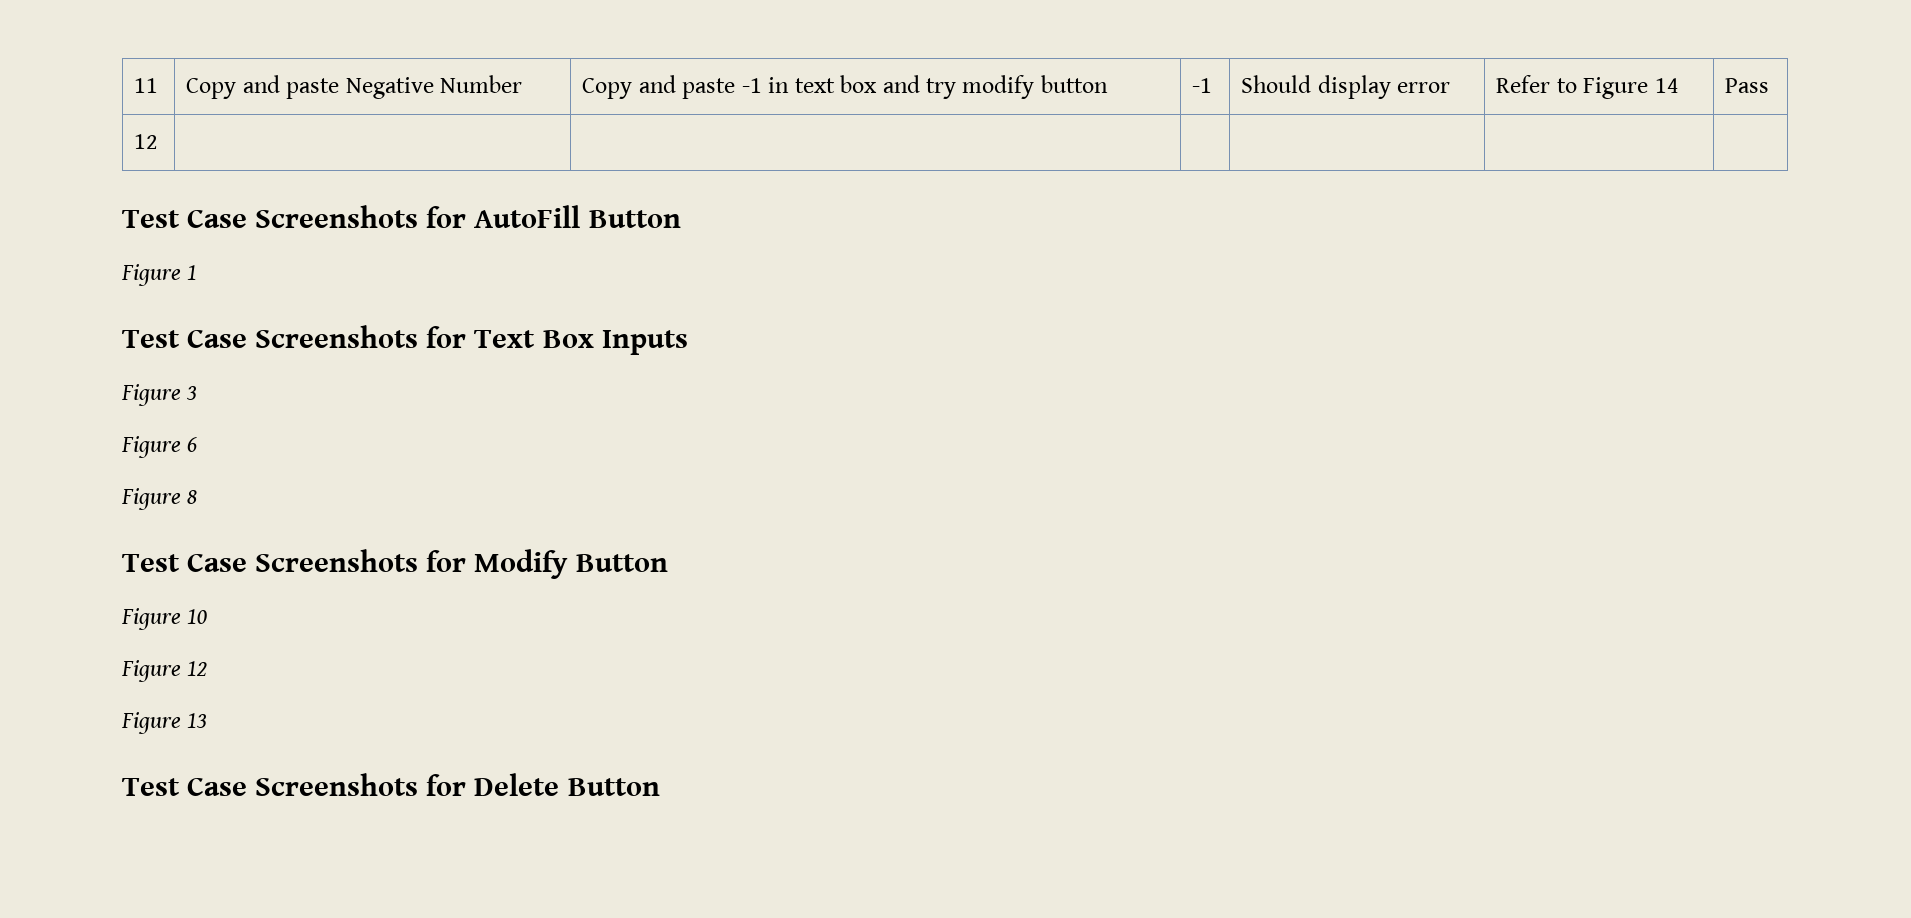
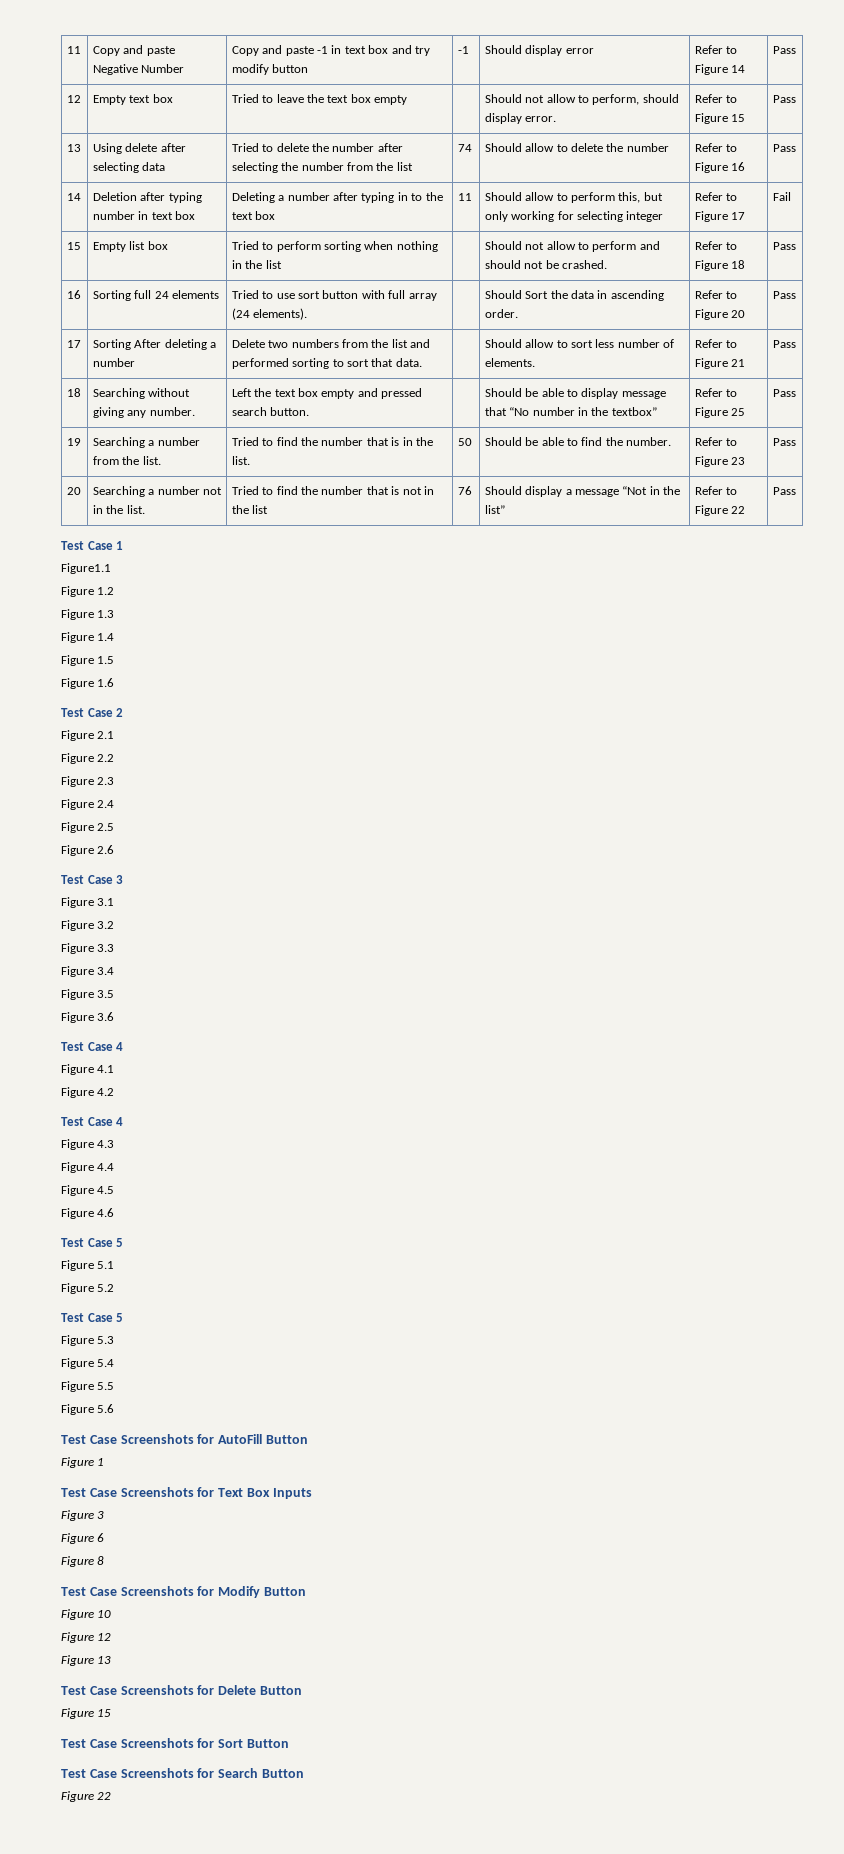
- 12 | | | | | |
+ 12 | Empty text box | Tried to leave the text box empty | | Should not allow to perform, should display error. | Refer to Figure 15 | Pass
+ 13 | Using delete after selecting data | Tried to delete the number after selecting the number from the list | 74 | Should allow to delete the number | Refer to Figure 16 | Pass
+ 14 | Deletion after typing number in text box | Deleting a number after typing in to the text box | 11 | Should allow to perform this, but only working for selecting integer | Refer to Figure 17 | Fail
+ 15 | Empty list box | Tried to perform sorting when nothing in the list | | Should not allow to perform and should not be crashed. | Refer to Figure 18 | Pass
+ 16 | Sorting full 24 elements | Tried to use sort button with full array (24 elements). | | Should Sort the data in ascending order. | Refer to Figure 20 | Pass
+ 17 | Sorting After deleting a number | Delete two numbers from the list and performed sorting to sort that data. | | Should allow to sort less number of elements. | Refer to Figure 21 | Pass
+ 18 | Searching without giving any number. | Left the text box empty and pressed search button. | | Should be able to display message that “No number in the textbox” | Refer to Figure 25 | Pass
+ 19 | Searching a number from the list. | Tried to find the number that is in the list. | 50 | Should be able to find the number. | Refer to Figure 23 | Pass
+ 20 | Searching a number not in the list. | Tried to find the number that is not in the list | 76 | Should display a message “Not in the list” | Refer to Figure 22 | Pass
+ Test Case 1
+ Figure1.1
+ Figure 1.2
+ Figure 1.3
+ Figure 1.4
+ Figure 1.5
+ Figure 1.6
+ Test Case 2
+ Figure 2.1
+ Figure 2.2
+ Figure 2.3
+ Figure 2.4
+ Figure 2.5
+ Figure 2.6
+ Test Case 3
+ Figure 3.1
+ Figure 3.2
+ Figure 3.3
+ Figure 3.4
+ Figure 3.5
+ Figure 3.6
+ Test Case 4
+ Figure 4.1
+ Figure 4.2
+ Test Case 4
+ Figure 4.3
+ Figure 4.4
+ Figure 4.5
+ Figure 4.6
+ Test Case 5
+ Figure 5.1
+ Figure 5.2
+ Test Case 5
+ Figure 5.3
+ Figure 5.4
+ Figure 5.5
+ Figure 5.6
  Test Case Screenshots for Delete Button
+ Figure 15
+ Test Case Screenshots for Sort Button
+ Test Case Screenshots for Search Button
+ Figure 22

